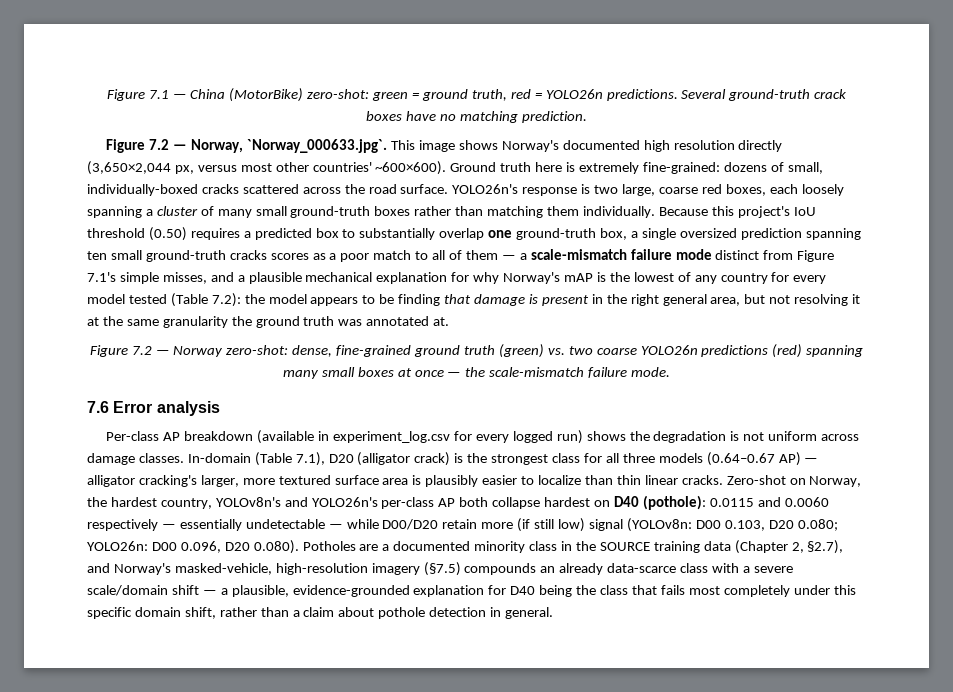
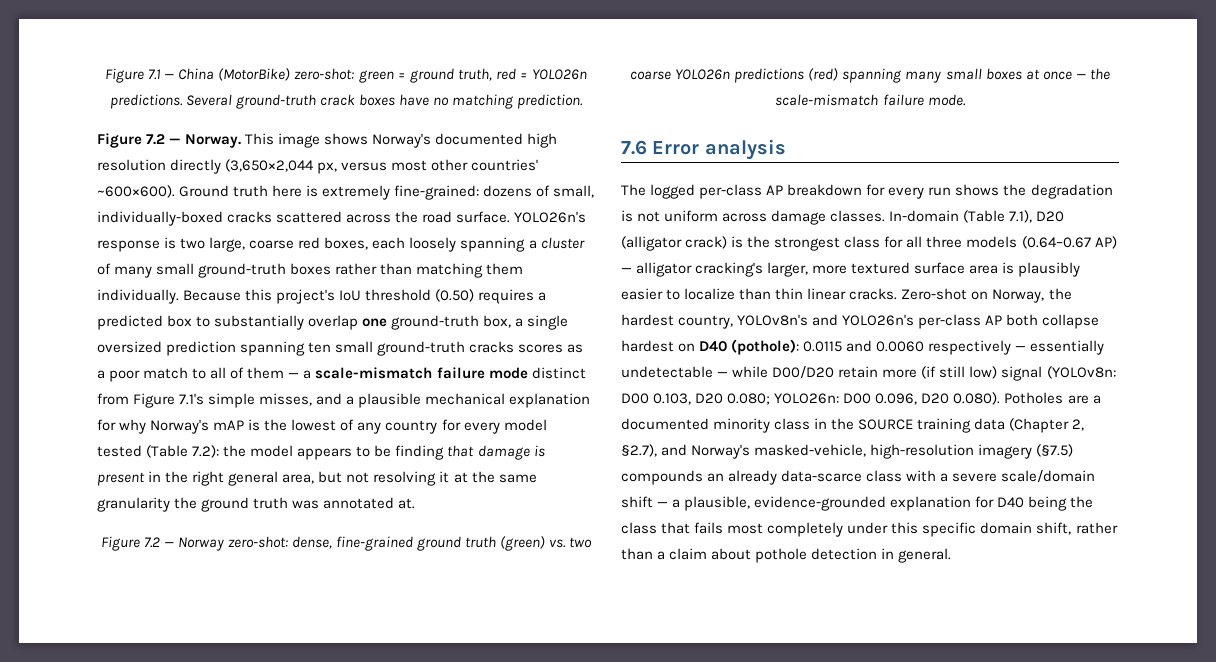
- Figure 7.2 — Norway, `Norway_000633.jpg`. This image shows Norway's documented high resolution directly (3,650×2,044 px, versus most other countries' ~600×600).
+ Figure 7.2 — Norway. This image shows Norway's documented high resolution directly (3,650×2,044 px, versus most other countries' ~600×600).
- Per-class AP breakdown (available in experiment_log.csv for every logged run) shows the degradation is not uniform across damage classes.
+ The logged per-class AP breakdown for every run shows the degradation is not uniform across damage classes.

